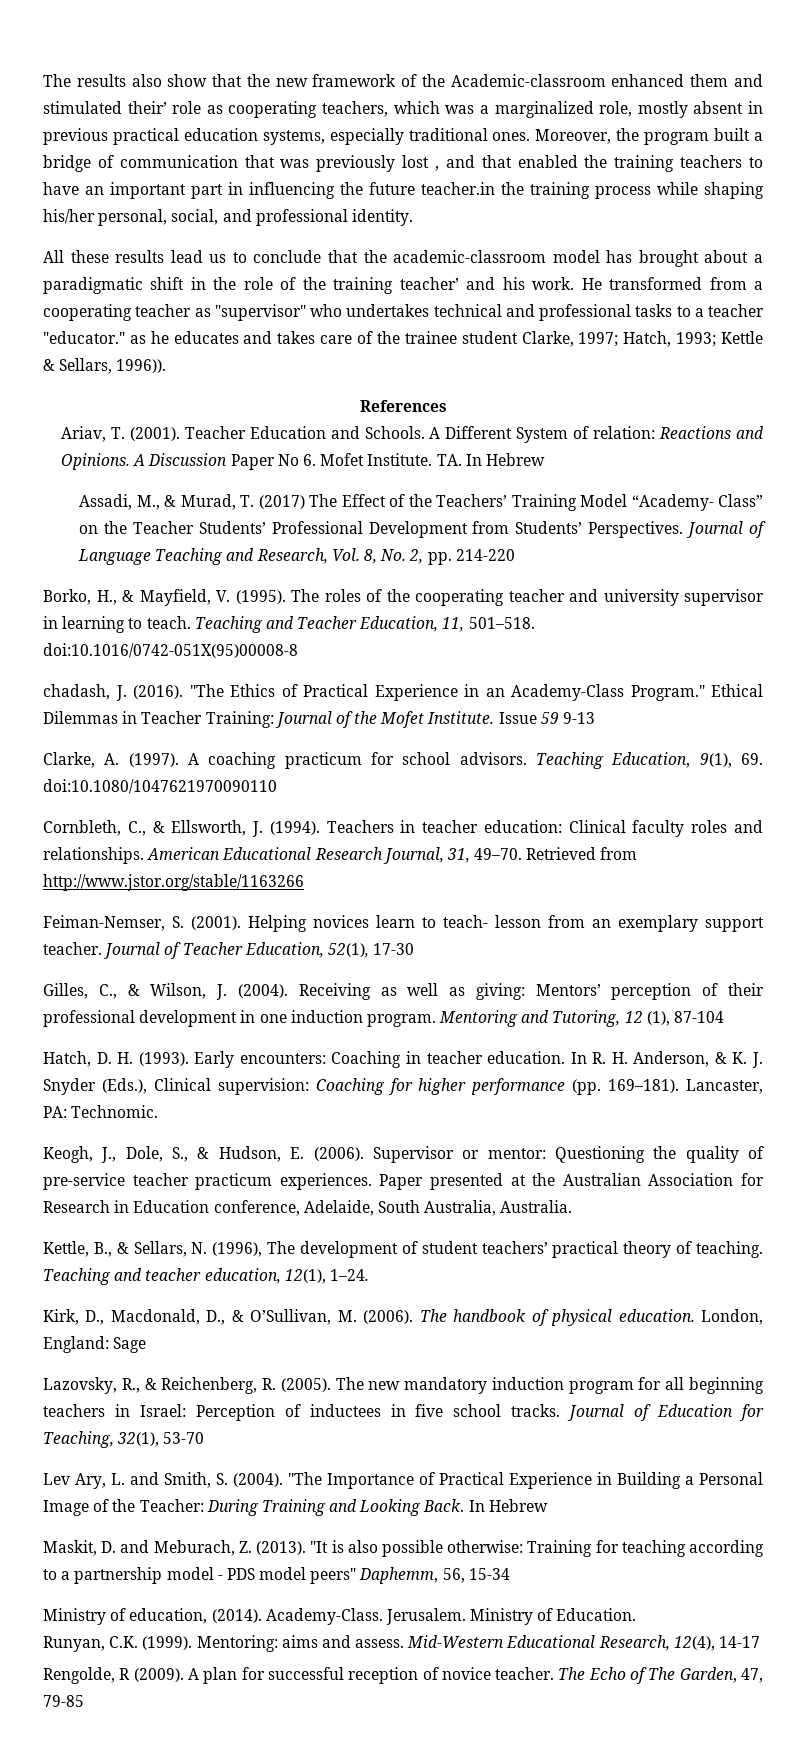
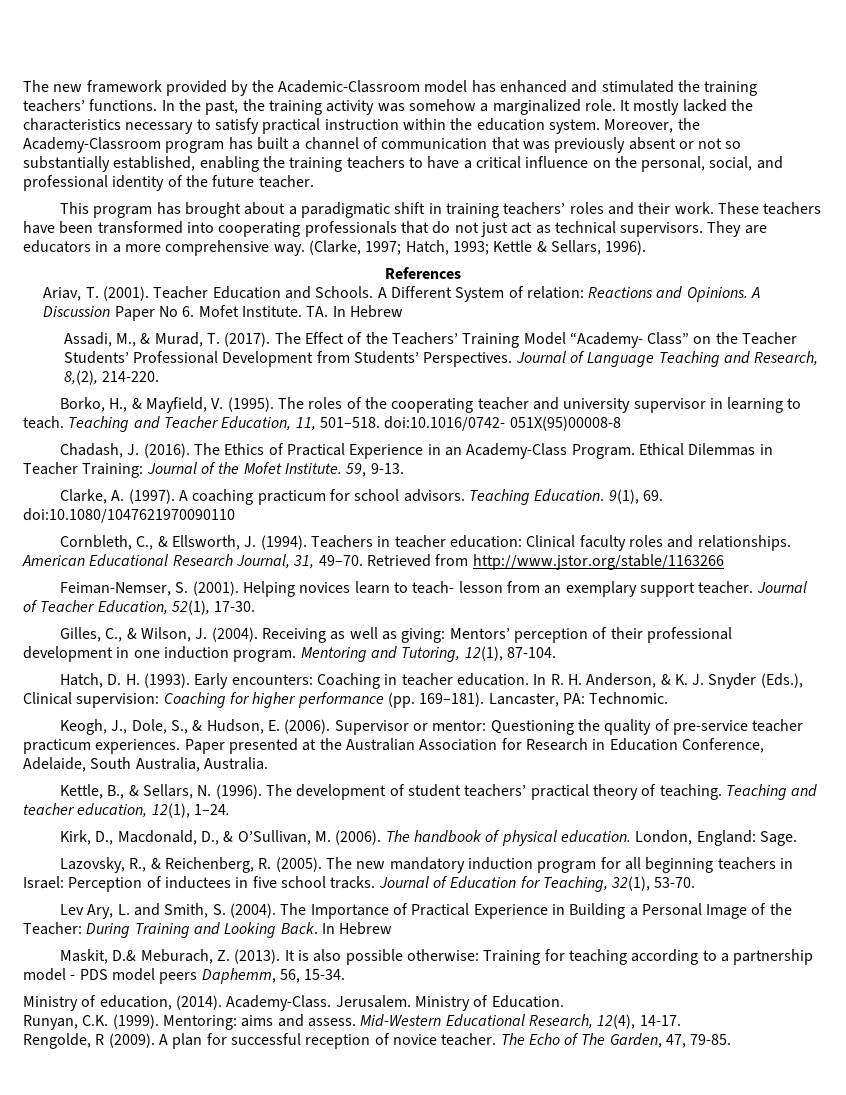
- The results also show that the new framework of the Academic-classroom enhanced them and stimulated their’ role as cooperating teachers, which was a marginalized role, mostly absent in previous practical education systems, especially traditional ones. Moreover, the program built a bridge of communication that was previously lost , and that enabled the training teachers to have an important part in influencing the future teacher.in the training process while shaping his/her personal, social, and professional identity.
- All these results lead us to conclude that the academic-classroom model has brought about a paradigmatic shift in the role of the training teacher’ and his work. He transformed from a cooperating teacher as "supervisor" who undertakes technical and professional tasks to a teacher "educator." as he educates and takes care of the trainee student Clarke, 1997; Hatch, 1993; Kettle & Sellars, 1996)).
+ The new framework provided by the Academic-Classroom model has enhanced and stimulated the training teachers’ functions. In the past, the training activity was somehow a marginalized role. It mostly lacked the characteristics necessary to satisfy practical instruction within the education system. Moreover, the Academy-Classroom program has built a channel of communication that was previously absent or not so substantially established, enabling the training teachers to have a critical influence on the personal, social, and professional identity of the future teacher.
+ This program has brought about a paradigmatic shift in training teachers’ roles and their work. These teachers have been transformed into cooperating professionals that do not just act as technical supervisors. They are educators in a more comprehensive way. (Clarke, 1997; Hatch, 1993; Kettle & Sellars, 1996).
- Assadi, M., & Murad, T. (2017) The Effect of the Teachers’ Training Model “Academy- Class” on the Teacher Students’ Professional Development from Students’ Perspectives.
+ Assadi, M., & Murad, T. (2017). The Effect of the Teachers’ Training Model “Academy- Class” on the Teacher Students’ Professional Development from Students’ Perspectives.
- Journal of Language Teaching and Research, Vol. 8, No. 2, pp. 214-220
+ Journal of Language Teaching and Research, 8,(2), 214-220.
- Teaching and Teacher Education, 11, 501–518. doi:10.1016/0742-051X(95)00008-8
- chadash, J. (2016).
+ Teaching and Teacher Education, 11, 501–518. doi:10.1016/0742- 051X(95)00008-8
+ Chadash, J. (2016).
- "The Ethics of Practical Experience in an Academy-Class Program."
+ The Ethics of Practical Experience in an Academy-Class Program.
- Issue 59 9-13
+ 59, 9-13.
- Teaching Education, 9(1), 69. doi:10.1080/1047621970090110
+ Teaching Education. 9(1), 69. doi:10.1080/1047621970090110
- Journal of Teacher Education, 52(1), 17-30
+ Journal of Teacher Education, 52(1), 17-30.
- Mentoring and Tutoring, 12 (1), 87-104
+ Mentoring and Tutoring, 12(1), 87-104.
- Paper presented at the Australian Association for Research in Education conference, Adelaide, South Australia, Australia.
+ Paper presented at the Australian Association for Research in Education Conference, Adelaide, South Australia, Australia.
- Kettle, B., & Sellars, N. (1996), The development of student teachers’ practical theory of teaching.
+ Kettle, B., & Sellars, N. (1996). The development of student teachers’ practical theory of teaching.
- London, England: Sage
+ London, England: Sage.
- Journal of Education for Teaching, 32(1), 53-70
+ Journal of Education for Teaching, 32(1), 53-70.
- "The Importance of Practical Experience in Building a Personal Image of the Teacher: During Training and Looking Back.
+ The Importance of Practical Experience in Building a Personal Image of the Teacher: During Training and Looking Back.
- Maskit, D. and Meburach, Z. (2013).
+ Maskit, D.& Meburach, Z. (2013).
- "It is also possible otherwise: Training for teaching according to a partnership model - PDS model peers" Daphemm, 56, 15-34
+ It is also possible otherwise: Training for teaching according to a partnership model - PDS model peers Daphemm, 56, 15-34.
- Mid-Western Educational Research, 12(4), 14-17
+ Mid-Western Educational Research, 12(4), 14-17.
- The Echo of The Garden, 47, 79-85
+ The Echo of The Garden, 47, 79-85.

